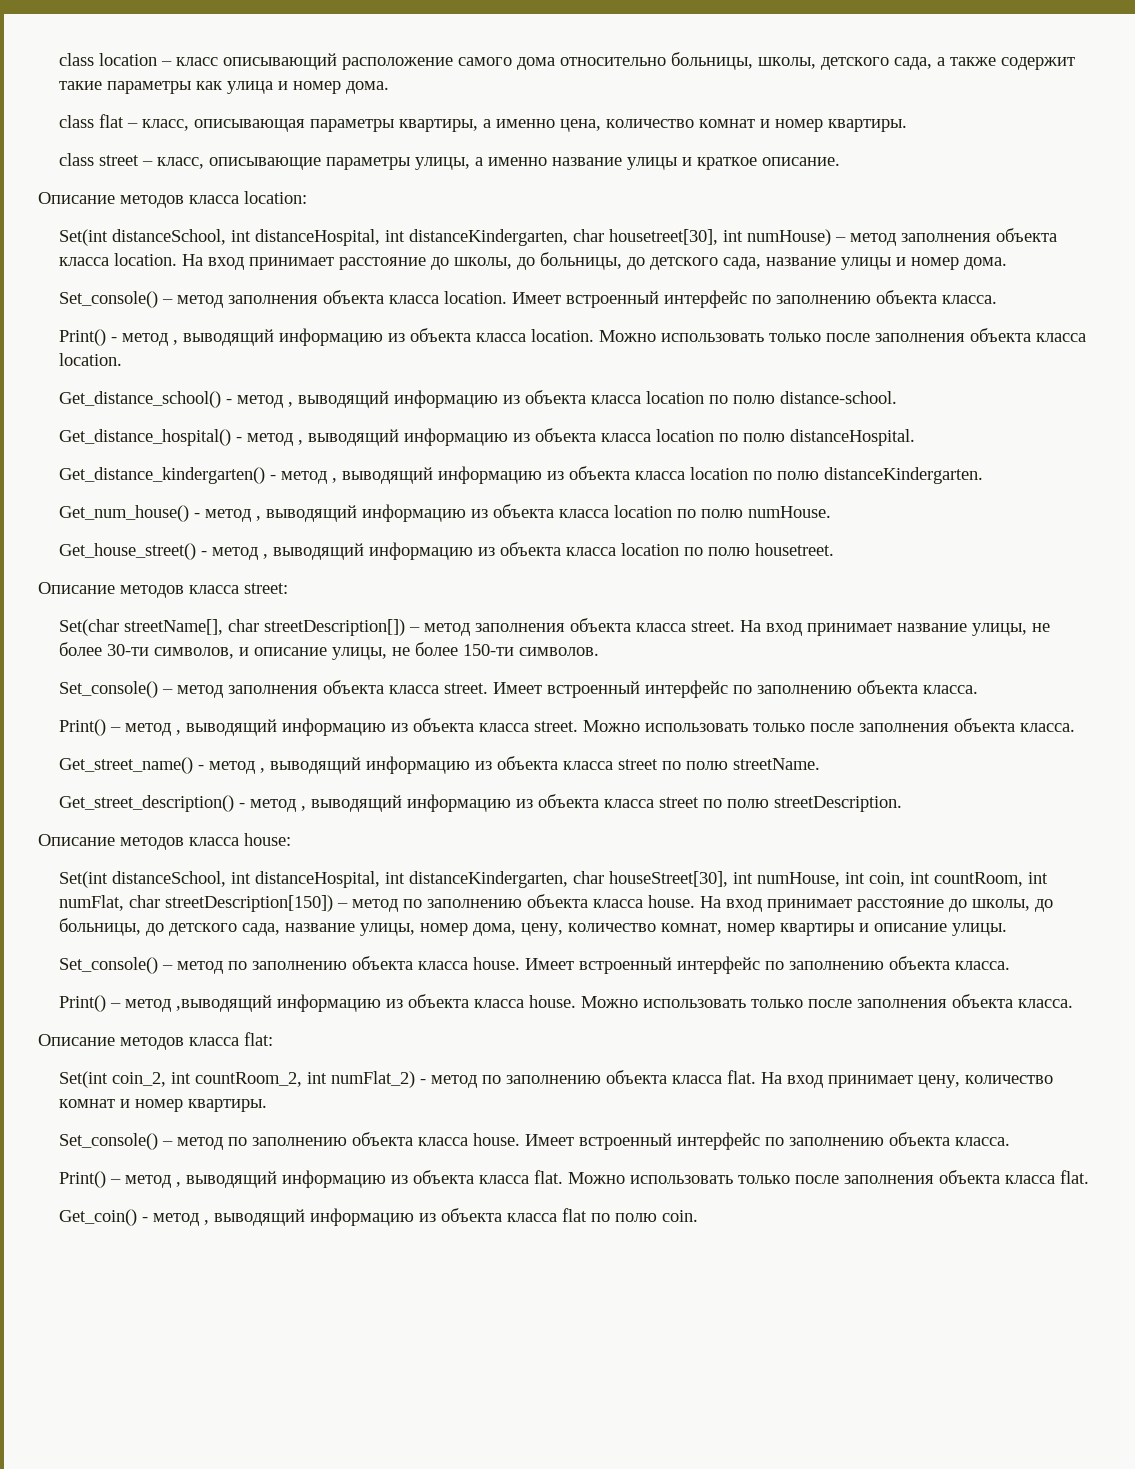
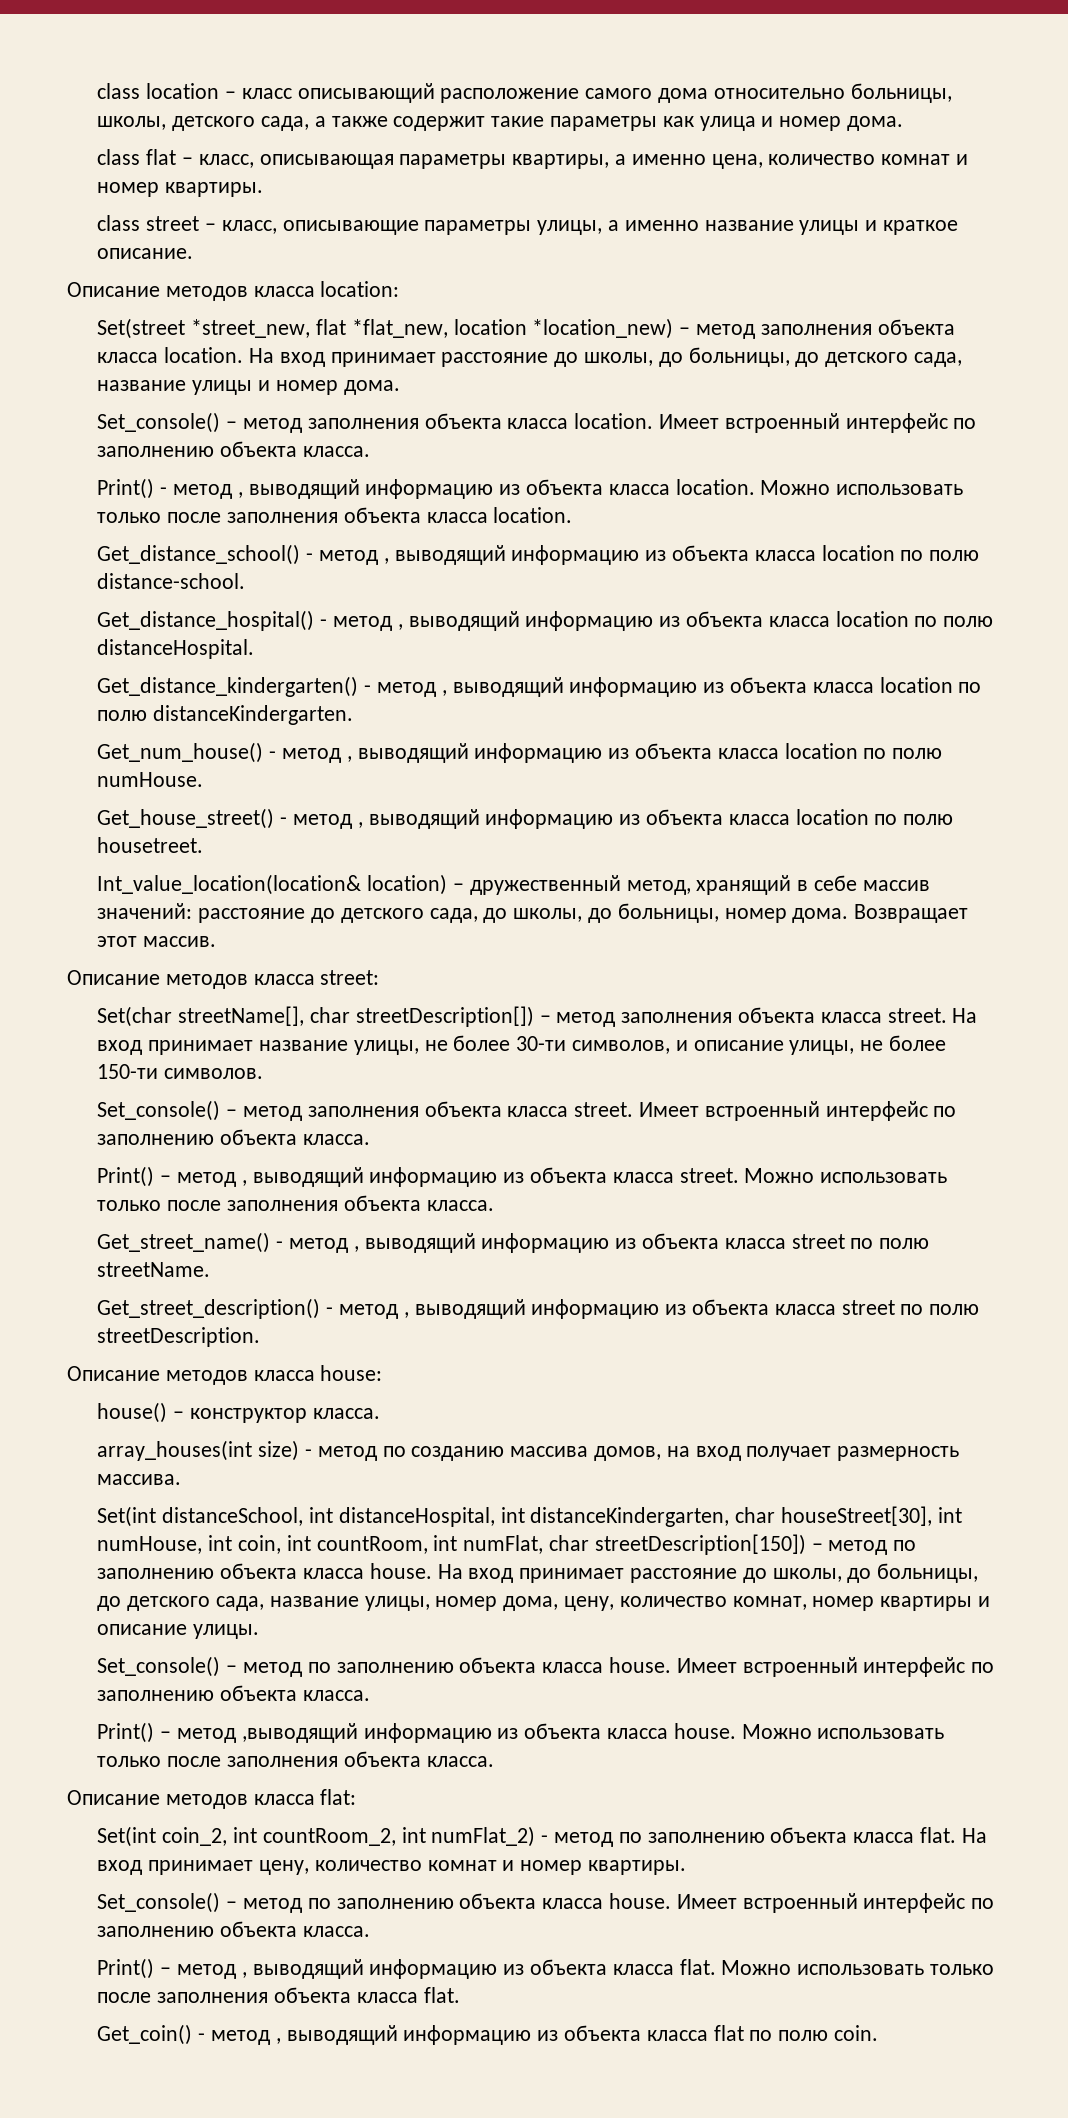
- Set(int distanceSchool, int distanceHospital, int distanceKindergarten, char housetreet[30], int numHouse) – метод заполнения объекта класса location.
+ Set(street *street_new, flat *flat_new, location *location_new) – метод заполнения объекта класса location.
+ Int_value_location(location& location) – дружественный метод, хранящий в себе массив значений: расстояние до детского сада, до школы, до больницы, номер дома. Возвращает этот массив.
+ house() – конструктор класса.
+ array_houses(int size) - метод по созданию массива домов, на вход получает размерность массива.

